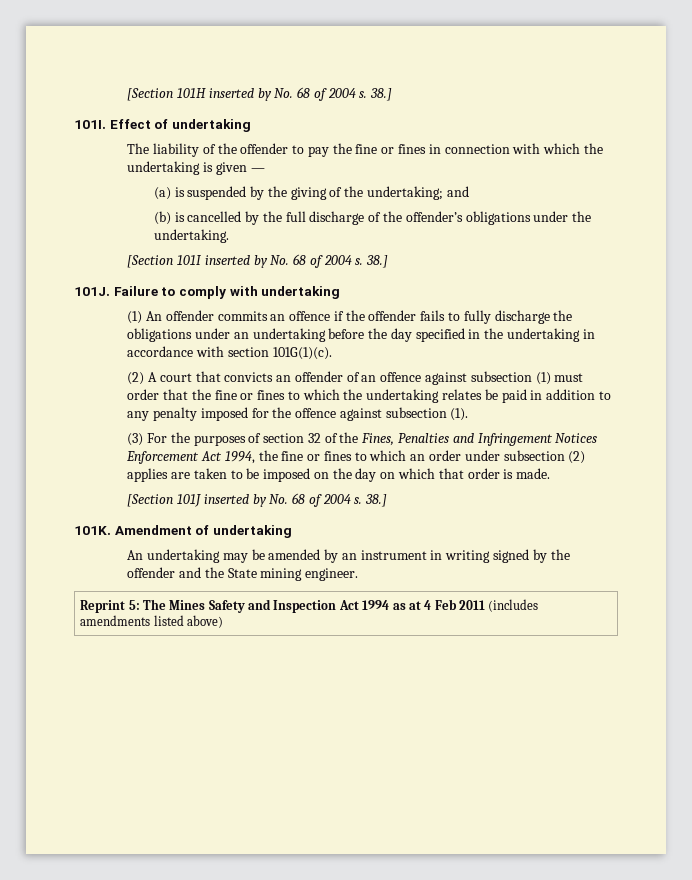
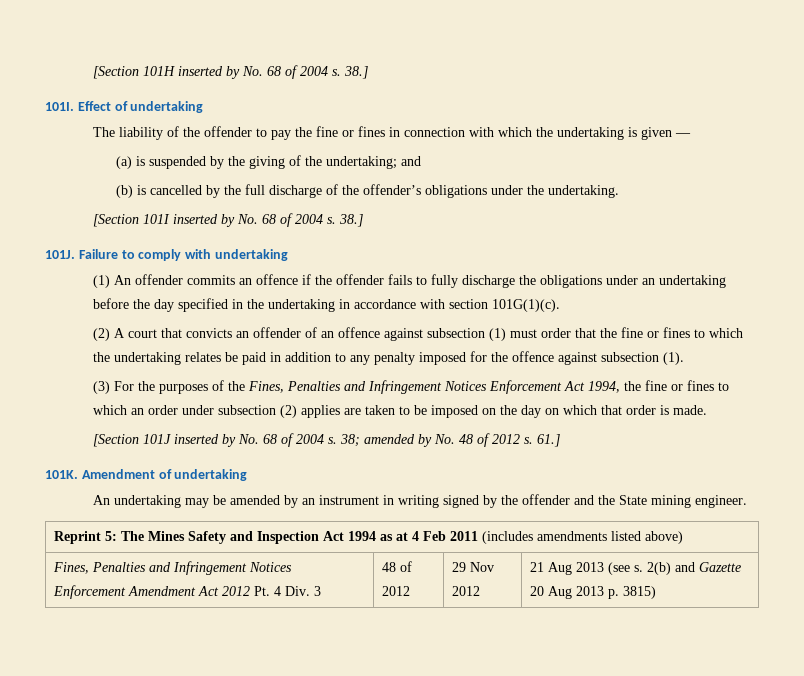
- (3) For the purposes of section 32 of the Fines, Penalties and Infringement Notices Enforcement Act 1994, the fine or fines to which an order under subsection (2) applies are taken to be imposed on the day on which that order is made.
+ (3) For the purposes of the Fines, Penalties and Infringement Notices Enforcement Act 1994, the fine or fines to which an order under subsection (2) applies are taken to be imposed on the day on which that order is made.
- [Section 101J inserted by No. 68 of 2004 s. 38.]
+ [Section 101J inserted by No. 68 of 2004 s. 38; amended by No. 48 of 2012 s. 61.]
+ Fines, Penalties and Infringement Notices Enforcement Amendment Act 2012 Pt. 4 Div. 3 | 48 of 2012 | 29 Nov 2012 | 21 Aug 2013 (see s. 2(b) and Gazette 20 Aug 2013 p. 3815)

